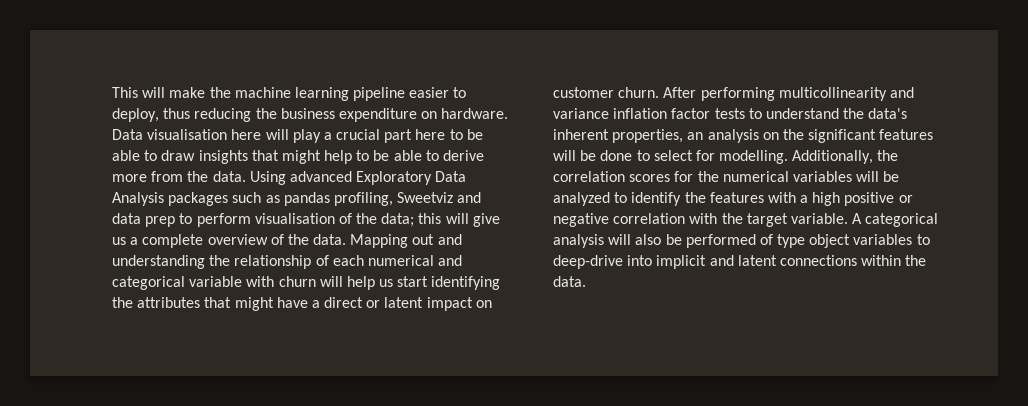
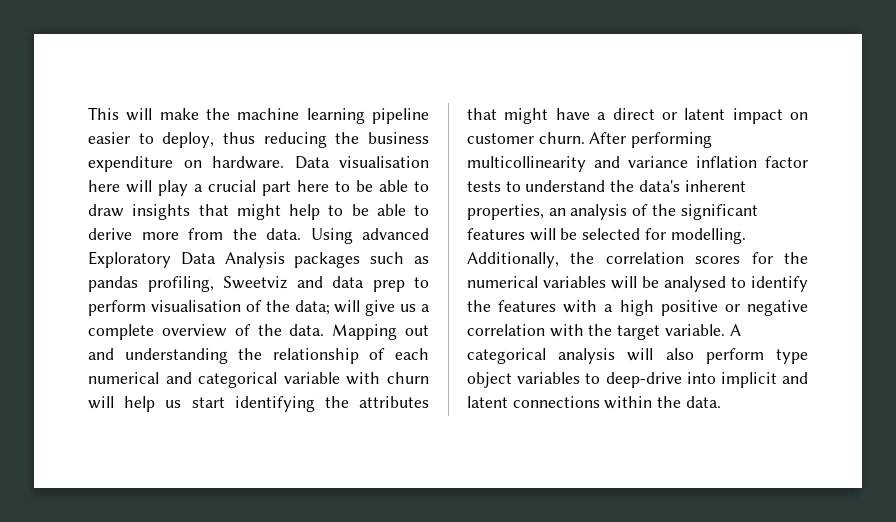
- Using advanced Exploratory Data Analysis packages such as pandas profiling, Sweetviz and data prep to perform visualisation of the data; this will give us a complete overview of the data.
+ Using advanced Exploratory Data Analysis packages such as pandas profiling, Sweetviz and data prep to perform visualisation of the data; will give us a complete overview of the data.
- After performing multicollinearity and variance inflation factor tests to understand the data's inherent properties, an analysis on the significant features will be done to select for modelling.
+ After performing multicollinearity and variance inflation factor tests to understand the data's inherent properties, an analysis of the significant features will be selected for modelling.
- Additionally, the correlation scores for the numerical variables will be analyzed to identify the features with a high positive or negative correlation with the target variable.
+ Additionally, the correlation scores for the numerical variables will be analysed to identify the features with a high positive or negative correlation with the target variable.
- A categorical analysis will also be performed of type object variables to deep-drive into implicit and latent connections within the data.
+ A categorical analysis will also perform type object variables to deep-drive into implicit and latent connections within the data.

